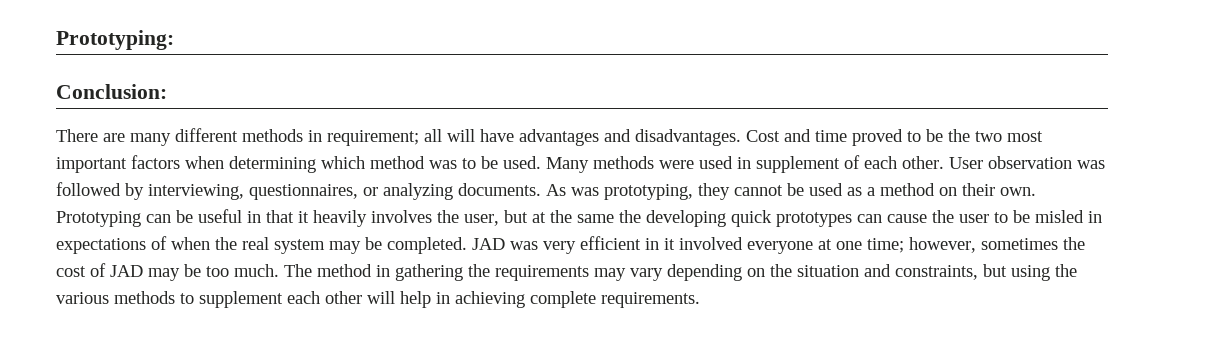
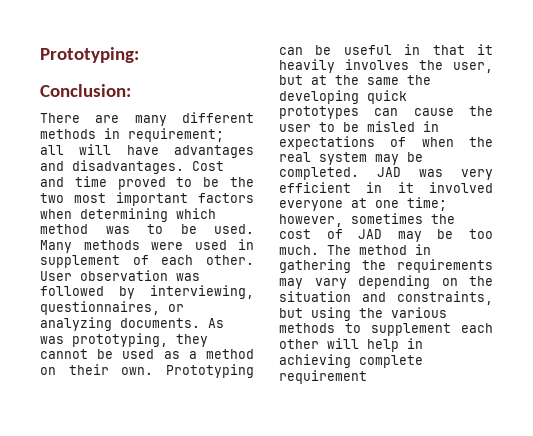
- The method in gathering the requirements may vary depending on the situation and constraints, but using the various methods to supplement each other will help in achieving complete requirements.
+ The method in gathering the requirements may vary depending on the situation and constraints, but using the various methods to supplement each other will help in achieving complete requirement

